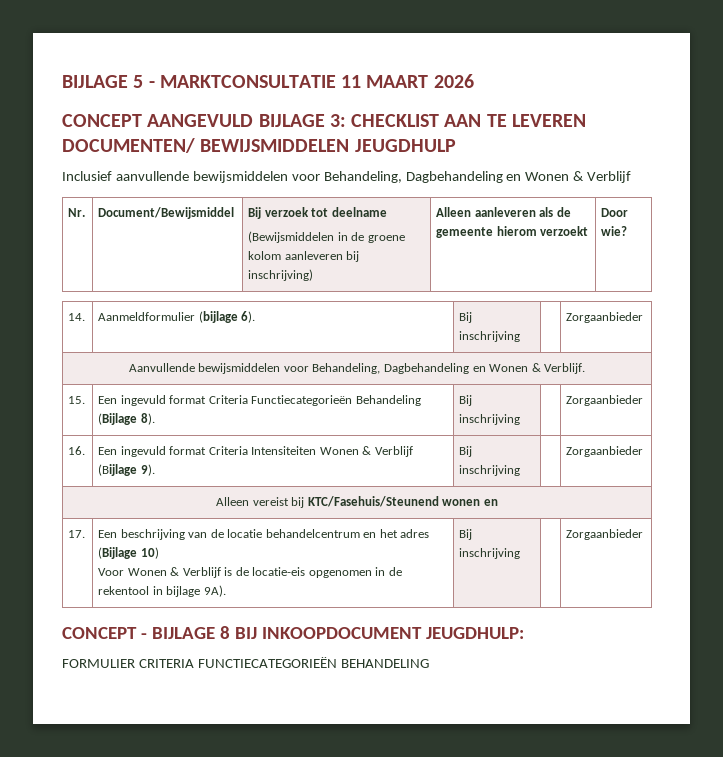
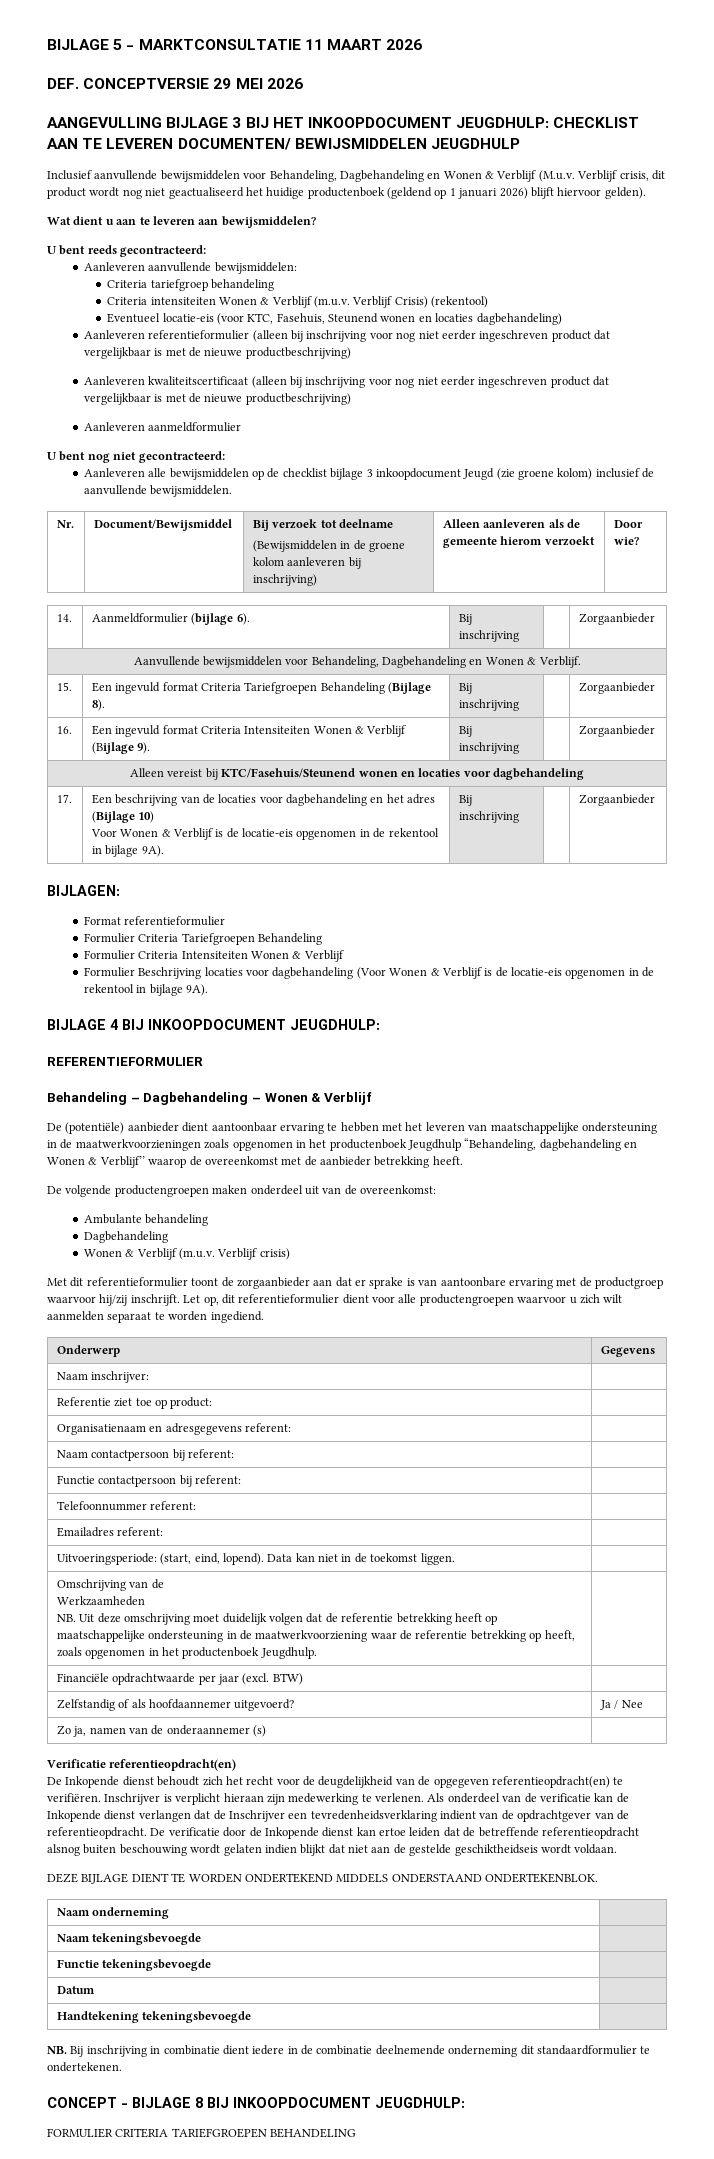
- CONCEPT AANGEVULD BIJLAGE 3: CHECKLIST AAN TE LEVEREN DOCUMENTEN/ BEWIJSMIDDELEN JEUGDHULP
+ DEF. CONCEPTVERSIE 29 MEI 2026
+ AANGEVULLING BIJLAGE 3 BIJ HET INKOOPDOCUMENT JEUGDHULP: CHECKLIST AAN TE LEVEREN DOCUMENTEN/ BEWIJSMIDDELEN JEUGDHULP
- Inclusief aanvullende bewijsmiddelen voor Behandeling, Dagbehandeling en Wonen & Verblijf
+ Inclusief aanvullende bewijsmiddelen voor Behandeling, Dagbehandeling en Wonen & Verblijf (M.u.v. Verblijf crisis, dit product wordt nog niet geactualiseerd het huidige productenboek (geldend op 1 januari 2026) blijft hiervoor gelden).
+ Wat dient u aan te leveren aan bewijsmiddelen?
+ U bent reeds gecontracteerd:
+ Aanleveren aanvullende bewijsmiddelen:
+ Criteria tariefgroep behandeling
+ Criteria intensiteiten Wonen & Verblijf (m.u.v. Verblijf Crisis) (rekentool)
+ Eventueel locatie-eis (voor KTC, Fasehuis, Steunend wonen en locaties dagbehandeling)
+ Aanleveren referentieformulier (alleen bij inschrijving voor nog niet eerder ingeschreven product dat vergelijkbaar is met de nieuwe productbeschrijving)
+ Aanleveren kwaliteitscertificaat (alleen bij inschrijving voor nog niet eerder ingeschreven product dat vergelijkbaar is met de nieuwe productbeschrijving)
+ Aanleveren aanmeldformulier
+ U bent nog niet gecontracteerd:
+ Aanleveren alle bewijsmiddelen op de checklist bijlage 3 inkoopdocument Jeugd (zie groene kolom) inclusief de aanvullende bewijsmiddelen.
- 15. | Een ingevuld format Criteria Functiecategorieën Behandeling (Bijlage 8). | Bij inschrijving | | Zorgaanbieder
+ 15. | Een ingevuld format Criteria Tariefgroepen Behandeling (Bijlage 8). | Bij inschrijving | | Zorgaanbieder
- Alleen vereist bij KTC/Fasehuis/Steunend wonen en
+ Alleen vereist bij KTC/Fasehuis/Steunend wonen en locaties voor dagbehandeling
- 17. | Een beschrijving van de locatie behandelcentrum en het adres (Bijlage 10)
+ 17. | Een beschrijving van de locaties voor dagbehandeling en het adres (Bijlage 10)
+ BIJLAGEN:
+ Format referentieformulier
+ Formulier Criteria Tariefgroepen Behandeling
+ Formulier Criteria Intensiteiten Wonen & Verblijf
+ Formulier Beschrijving locaties voor dagbehandeling (Voor Wonen & Verblijf is de locatie-eis opgenomen in de rekentool in bijlage 9A).
+ BIJLAGE 4 BIJ INKOOPDOCUMENT JEUGDHULP:
+ REFERENTIEFORMULIER
+ Behandeling – Dagbehandeling – Wonen & Verblijf
+ De (potentiële) aanbieder dient aantoonbaar ervaring te hebben met het leveren van maatschappelijke ondersteuning in de maatwerkvoorzieningen zoals opgenomen in het productenboek Jeugdhulp “Behandeling, dagbehandeling en Wonen & Verblijf’’ waarop de overeenkomst met de aanbieder betrekking heeft.
+ De volgende productengroepen maken onderdeel uit van de overeenkomst:
+ Ambulante behandeling
+ Dagbehandeling
+ Wonen & Verblijf (m.u.v. Verblijf crisis)
+ Met dit referentieformulier toont de zorgaanbieder aan dat er sprake is van aantoonbare ervaring met de productgroep waarvoor hij/zij inschrijft. Let op, dit referentieformulier dient voor alle productengroepen waarvoor u zich wilt aanmelden separaat te worden ingediend.
+ Onderwerp | Gegevens
+ Naam inschrijver: |
+ Referentie ziet toe op product: |
+ Organisatienaam en adresgegevens referent: |
+ Naam contactpersoon bij referent: |
+ Functie contactpersoon bij referent: |
+ Telefoonnummer referent: |
+ Emailadres referent: |
+ Uitvoeringsperiode: (start, eind, lopend). Data kan niet in de toekomst liggen. |
+ Omschrijving van de
+ Werkzaamheden
+ NB. Uit deze omschrijving moet duidelijk volgen dat de referentie betrekking heeft op maatschappelijke ondersteuning in de maatwerkvoorziening waar de referentie betrekking op heeft, zoals opgenomen in het productenboek Jeugdhulp. |
+ Financiële opdrachtwaarde per jaar (excl. BTW) |
+ Zelfstandig of als hoofdaannemer uitgevoerd? | Ja / Nee
+ Zo ja, namen van de onderaannemer (s) |
+ Verificatie referentieopdracht(en)
+ De Inkopende dienst behoudt zich het recht voor de deugdelijkheid van de opgegeven referentieopdracht(en) te verifiëren. Inschrijver is verplicht hieraan zijn medewerking te verlenen. Als onderdeel van de verificatie kan de Inkopende dienst verlangen dat de Inschrijver een tevredenheidsverklaring indient van de opdrachtgever van de referentieopdracht. De verificatie door de Inkopende dienst kan ertoe leiden dat de betreffende referentieopdracht alsnog buiten beschouwing wordt gelaten indien blijkt dat niet aan de gestelde geschiktheidseis wordt voldaan.
+ DEZE BIJLAGE DIENT TE WORDEN ONDERTEKEND MIDDELS ONDERSTAAND ONDERTEKENBLOK.
+ Naam onderneming |
+ Naam tekeningsbevoegde |
+ Functie tekeningsbevoegde |
+ Datum |
+ Handtekening tekeningsbevoegde |
+ NB. Bij inschrijving in combinatie dient iedere in de combinatie deelnemende onderneming dit standaardformulier te ondertekenen.
- FORMULIER CRITERIA FUNCTIECATEGORIEËN BEHANDELING
+ FORMULIER CRITERIA TARIEFGROEPEN BEHANDELING

